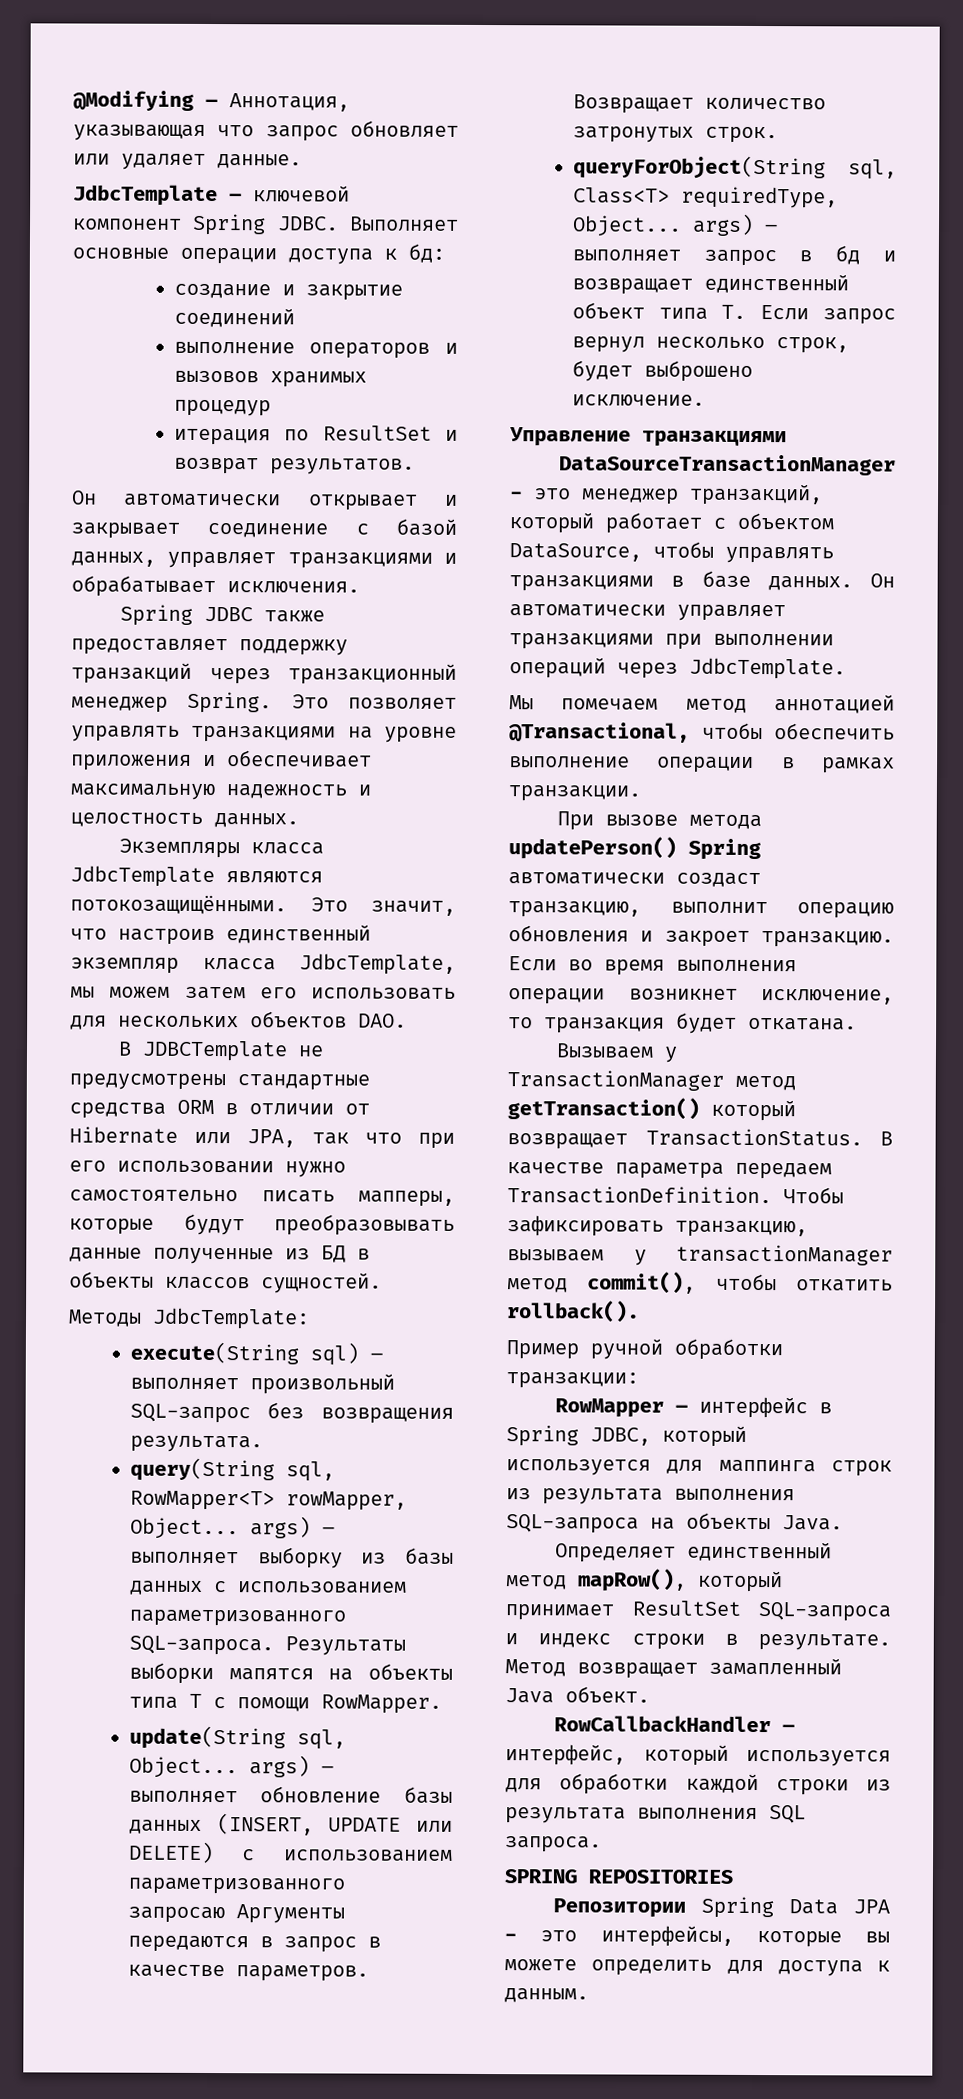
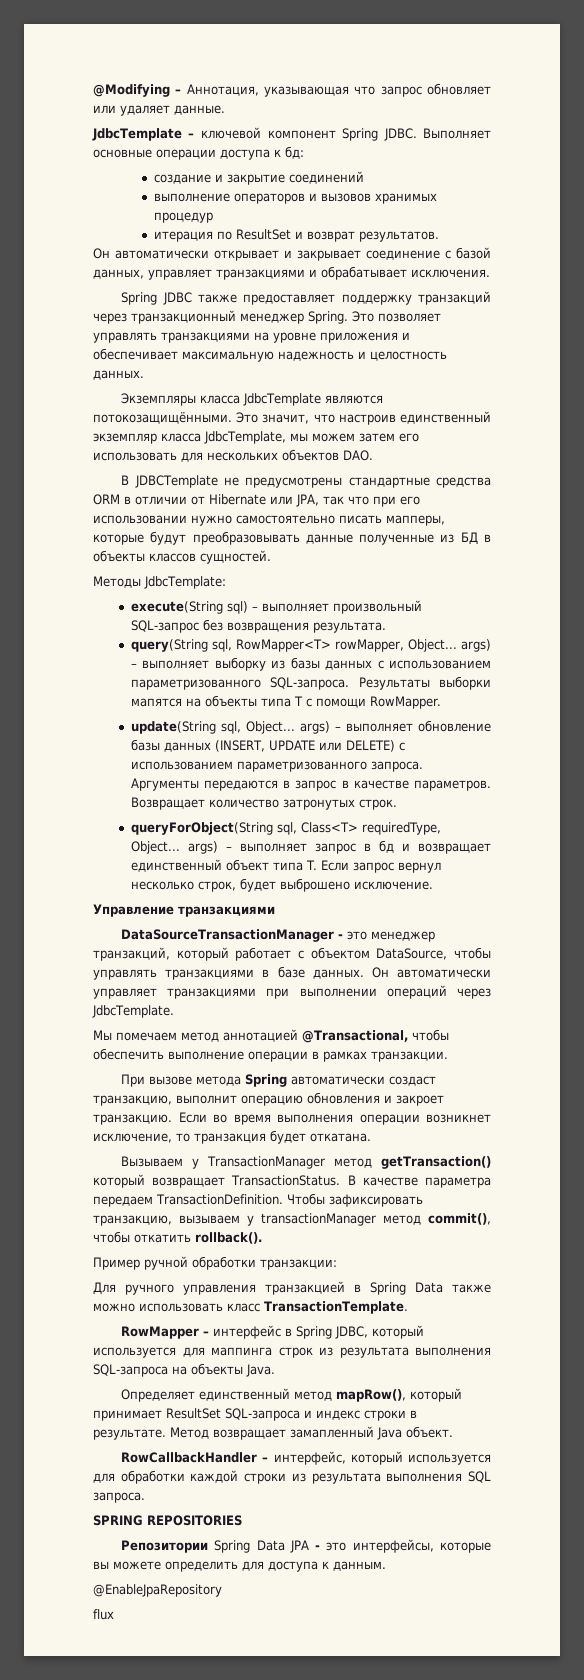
- update(String sql, Object... args) – выполняет обновление базы данных (INSERT, UPDATE или DELETE) с использованием параметризованного запросаю Аргументы передаются в запрос в качестве параметров.
+ update(String sql, Object... args) – выполняет обновление базы данных (INSERT, UPDATE или DELETE) с использованием параметризованного запроса. Аргументы передаются в запрос в качестве параметров.
- При вызове метода updatePerson() Spring автоматически создаст транзакцию, выполнит операцию обновления и закроет транзакцию.
+ При вызове метода Spring автоматически создаст транзакцию, выполнит операцию обновления и закроет транзакцию.
+ Для ручного управления транзакцией в Spring Data также можно использовать класс TransactionTemplate.
+ @EnableJpaRepository
+ flux

